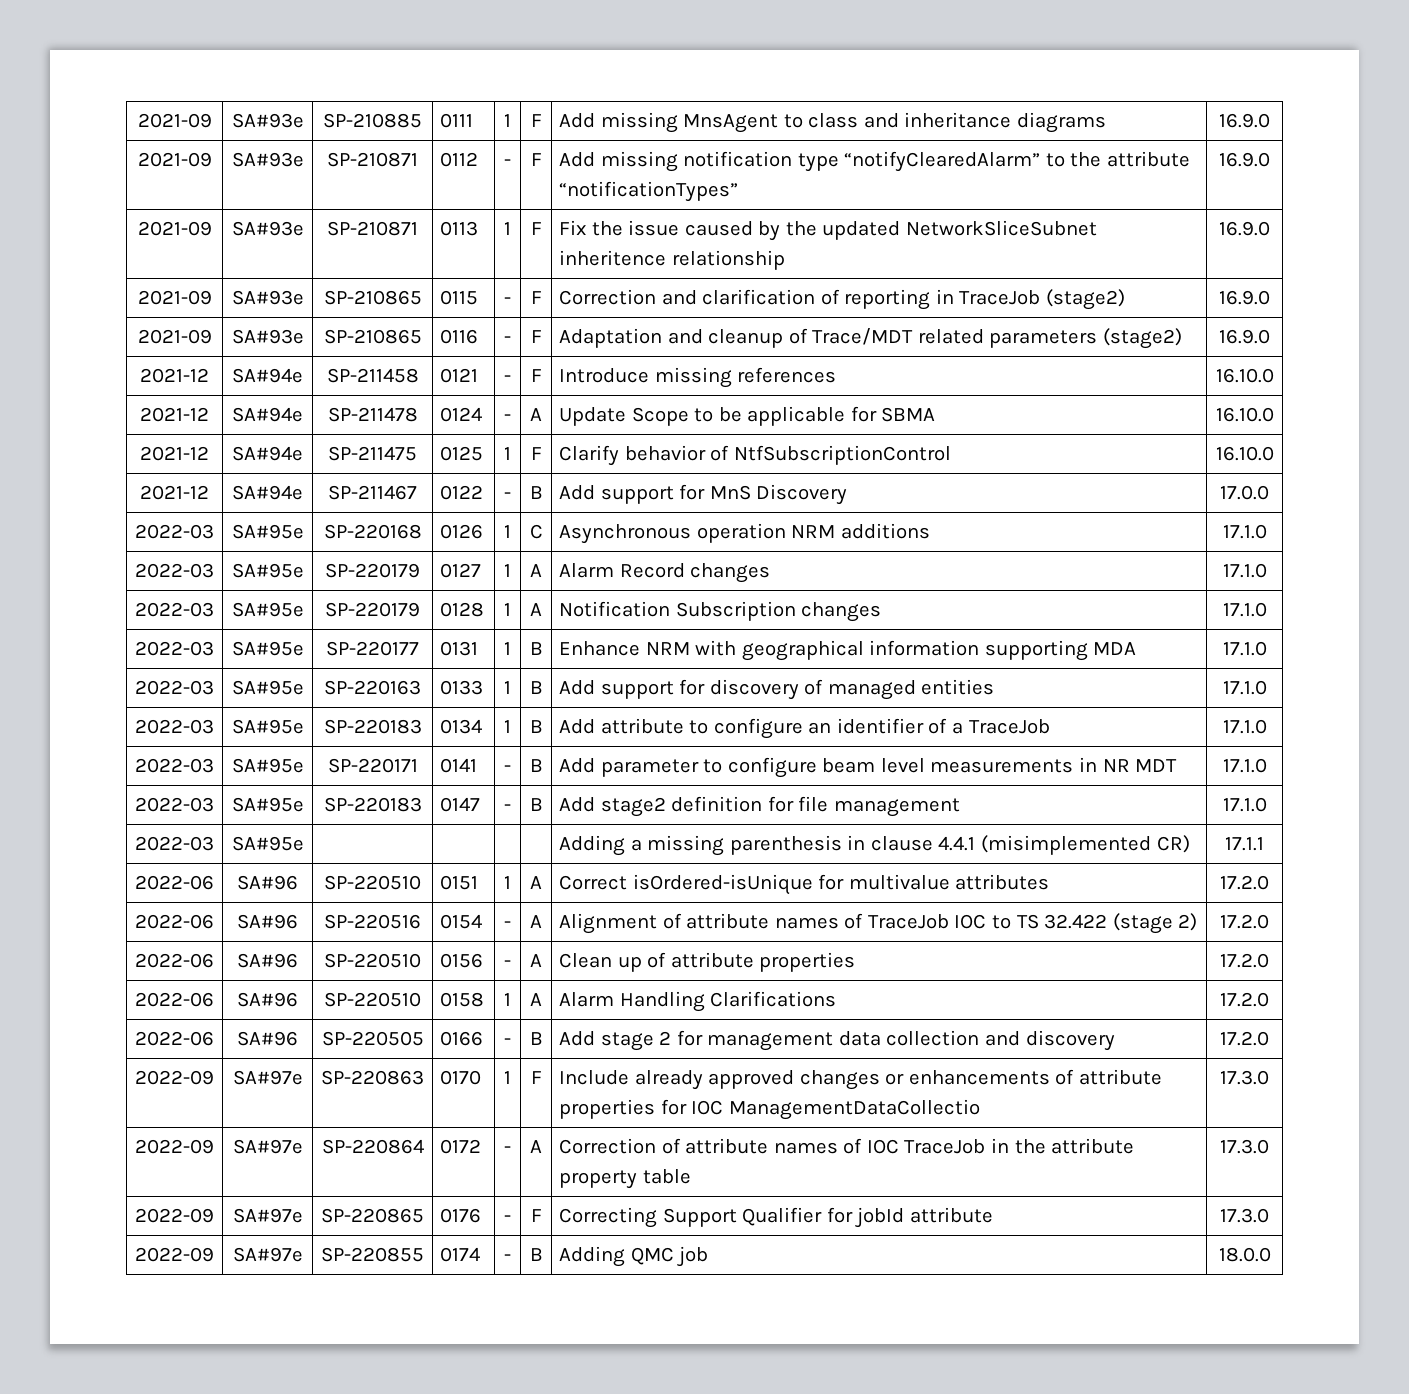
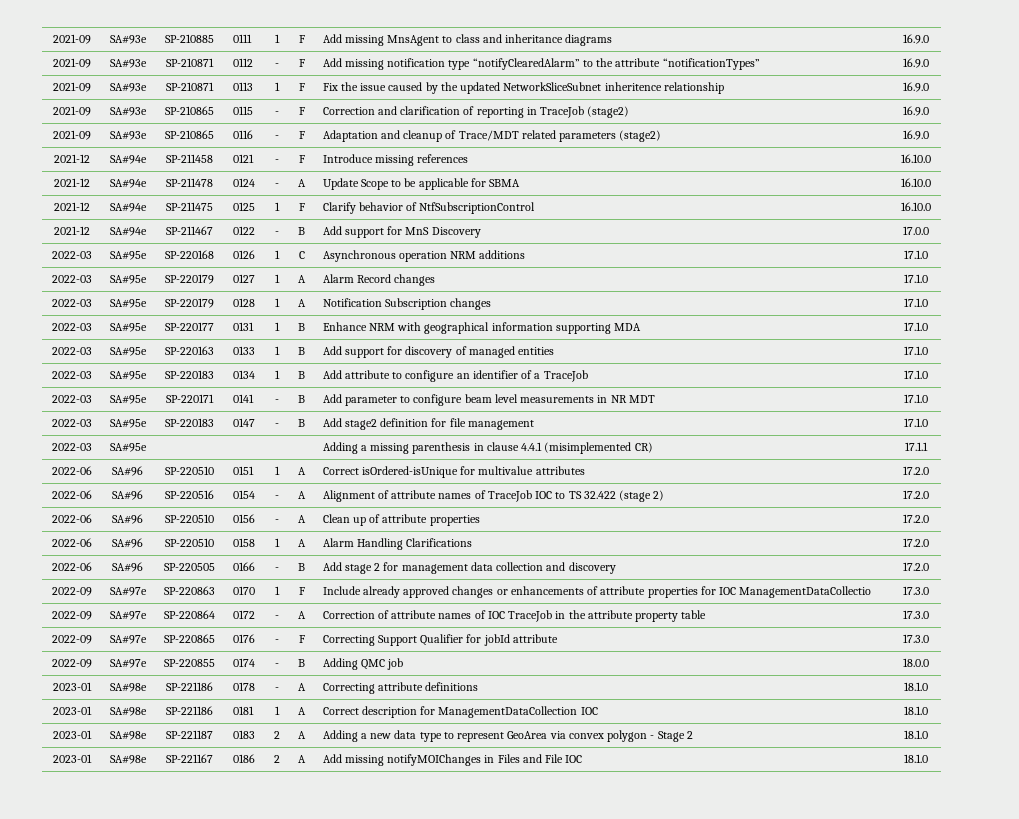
+ 2023-01 | SA#98e | SP-221186 | 0178 | - | A | Correcting attribute definitions | 18.1.0
+ 2023-01 | SA#98e | SP-221186 | 0181 | 1 | A | Correct description for ManagementDataCollection IOC | 18.1.0
+ 2023-01 | SA#98e | SP-221187 | 0183 | 2 | A | Adding a new data type to represent GeoArea via convex polygon - Stage 2 | 18.1.0
+ 2023-01 | SA#98e | SP-221167 | 0186 | 2 | A | Add missing notifyMOIChanges in Files and File IOC | 18.1.0

